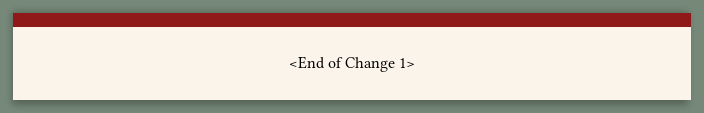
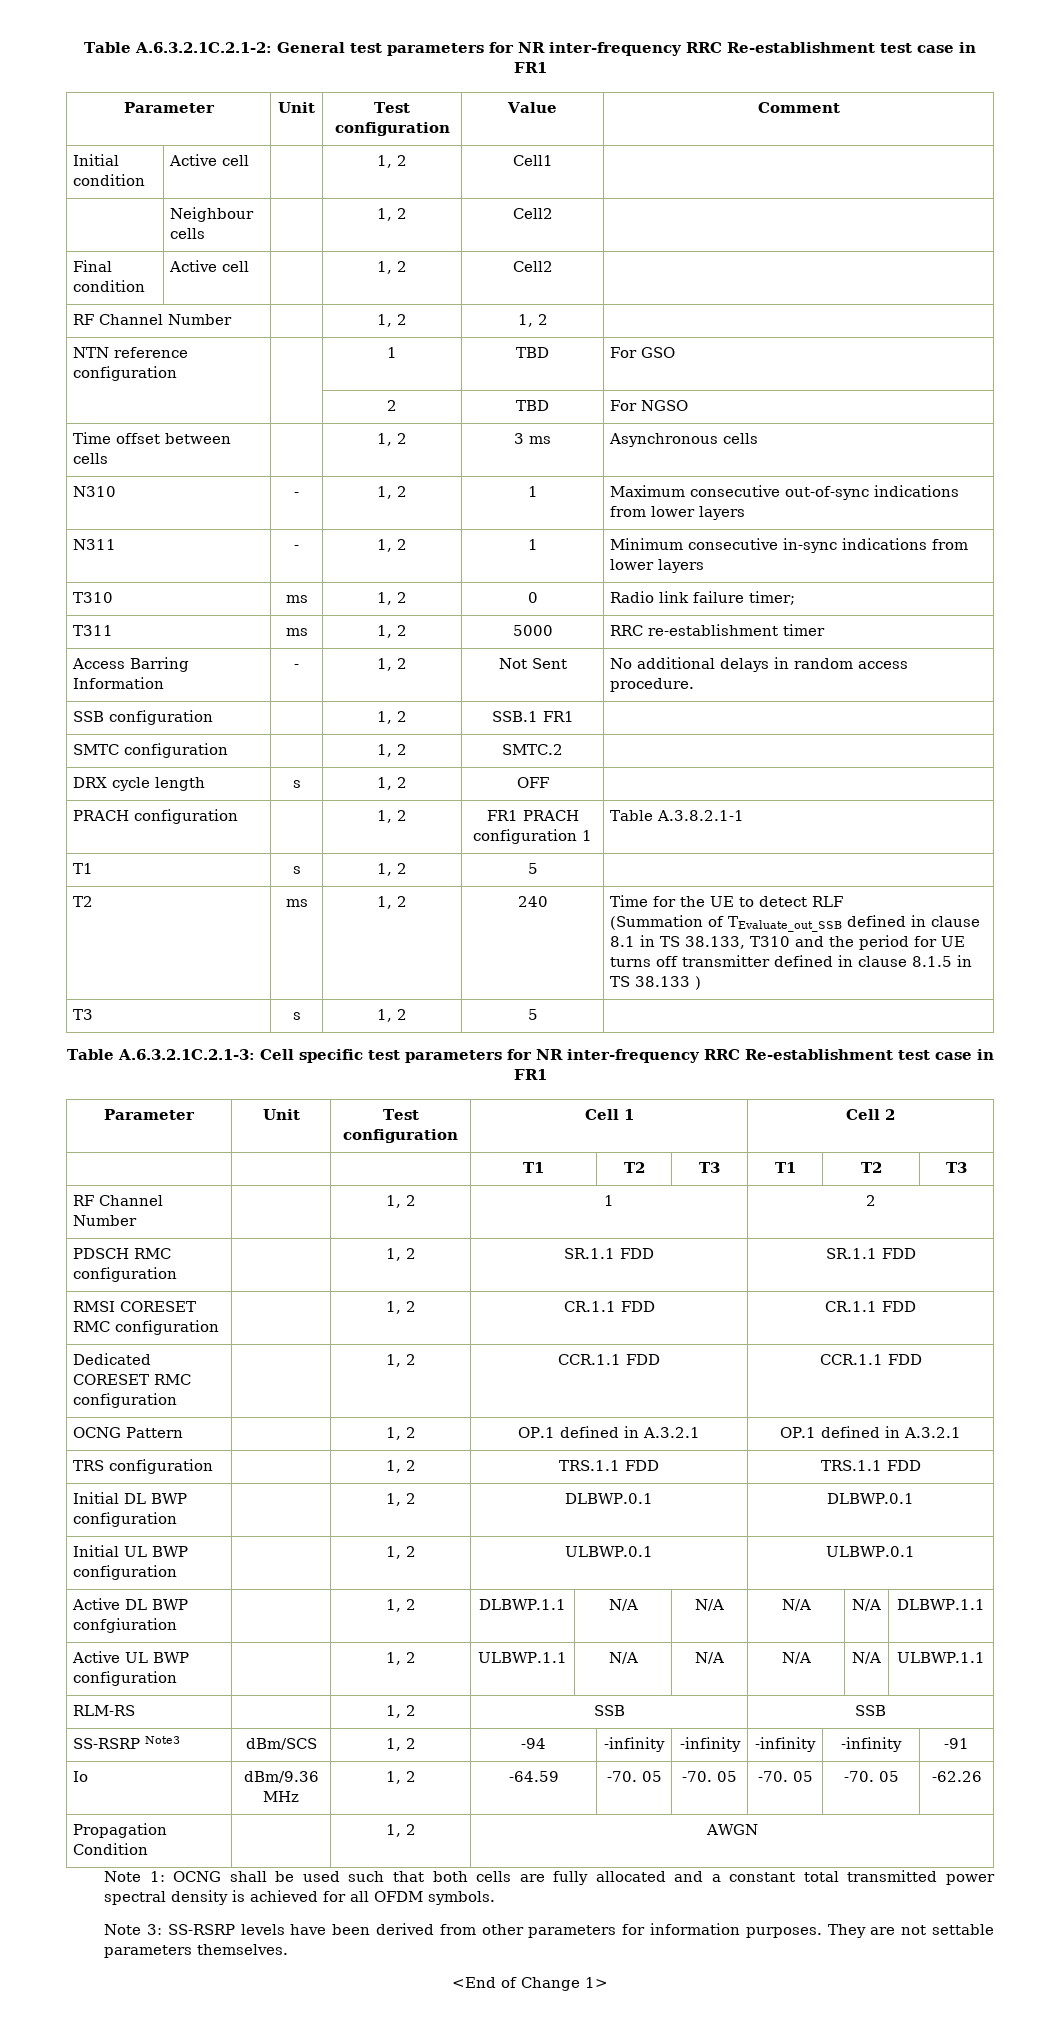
+ Table A.6.3.2.1C.2.1-2: General test parameters for NR inter-frequency RRC Re-establishment test case in FR1
+ Parameter | Unit | Test configuration | Value | Comment
+ Initial condition | Active cell | | 1, 2 | Cell1 |
+ | Neighbour cells | | 1, 2 | Cell2 |
+ Final condition | Active cell | | 1, 2 | Cell2 |
+ RF Channel Number | | 1, 2 | 1, 2 |
+ NTN reference configuration | | 1 | TBD | For GSO
+ | | 2 | TBD | For NGSO
+ Time offset between cells | | 1, 2 | 3 ms | Asynchronous cells
+ N310 | - | 1, 2 | 1 | Maximum consecutive out-of-sync indications from lower layers
+ N311 | - | 1, 2 | 1 | Minimum consecutive in-sync indications from lower layers
+ T310 | ms | 1, 2 | 0 | Radio link failure timer;
+ T311 | ms | 1, 2 | 5000 | RRC re-establishment timer
+ Access Barring Information | - | 1, 2 | Not Sent | No additional delays in random access procedure.
+ SSB configuration | | 1, 2 | SSB.1 FR1 |
+ SMTC configuration | | 1, 2 | SMTC.2 |
+ DRX cycle length | s | 1, 2 | OFF |
+ PRACH configuration | | 1, 2 | FR1 PRACH configuration 1 | Table A.3.8.2.1-1
+ T1 | s | 1, 2 | 5 |
+ T2 | ms | 1, 2 | 240 | Time for the UE to detect RLF
+ (Summation of TEvaluate_out_SSB defined in clause 8.1 in TS 38.133, T310 and the period for UE turns off transmitter defined in clause 8.1.5 in TS 38.133 )
+ T3 | s | 1, 2 | 5 |
+ Table A.6.3.2.1C.2.1-3: Cell specific test parameters for NR inter-frequency RRC Re-establishment test case in FR1
+ Parameter | Unit | Test configuration | Cell 1 | Cell 2
+ | | | T1 | T2 | T3 | T1 | T2 | T3
+ RF Channel Number | | 1, 2 | 1 | 2
+ PDSCH RMC configuration | | 1, 2 | SR.1.1 FDD | SR.1.1 FDD
+ RMSI CORESET RMC configuration | | 1, 2 | CR.1.1 FDD | CR.1.1 FDD
+ Dedicated CORESET RMC configuration | | 1, 2 | CCR.1.1 FDD | CCR.1.1 FDD
+ OCNG Pattern | | 1, 2 | OP.1 defined in A.3.2.1 | OP.1 defined in A.3.2.1
+ TRS configuration | | 1, 2 | TRS.1.1 FDD | TRS.1.1 FDD
+ Initial DL BWP configuration | | 1, 2 | DLBWP.0.1 | DLBWP.0.1
+ Initial UL BWP configuration | | 1, 2 | ULBWP.0.1 | ULBWP.0.1
+ Active DL BWP confgiuration | | 1, 2 | DLBWP.1.1 | N/A | N/A | N/A | N/A | DLBWP.1.1
+ Active UL BWP configuration | | 1, 2 | ULBWP.1.1 | N/A | N/A | N/A | N/A | ULBWP.1.1
+ RLM-RS | | 1, 2 | SSB | SSB
+ SS-RSRP Note3 | dBm/SCS | 1, 2 | -94 | -infinity | -infinity | -infinity | -infinity | -91
+ Io | dBm/9.36 MHz | 1, 2 | -64.59 | -70. 05 | -70. 05 | -70. 05 | -70. 05 | -62.26
+ Propagation Condition | | 1, 2 | AWGN
+ Note 1: OCNG shall be used such that both cells are fully allocated and a constant total transmitted power spectral density is achieved for all OFDM symbols.
+ Note 3: SS-RSRP levels have been derived from other parameters for information purposes. They are not settable parameters themselves.

